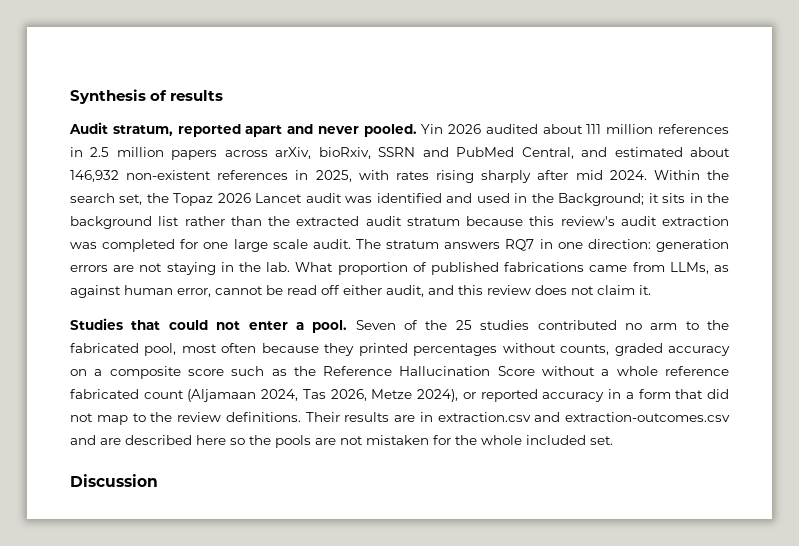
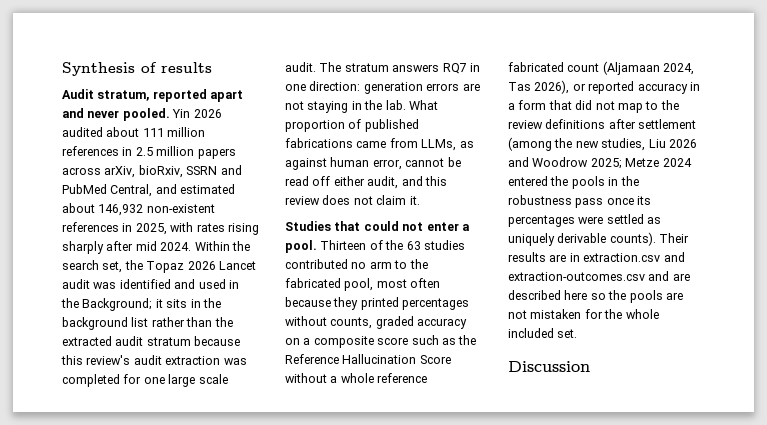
- Seven of the 25 studies contributed no arm to the fabricated pool, most often because they printed percentages without counts, graded accuracy on a composite score such as the Reference Hallucination Score without a whole reference fabricated count (Aljamaan 2024, Tas 2026, Metze 2024), or reported accuracy in a form that did not map to the review definitions.
+ Thirteen of the 63 studies contributed no arm to the fabricated pool, most often because they printed percentages without counts, graded accuracy on a composite score such as the Reference Hallucination Score without a whole reference fabricated count (Aljamaan 2024, Tas 2026), or reported accuracy in a form that did not map to the review definitions after settlement (among the new studies, Liu 2026 and Woodrow 2025; Metze 2024 entered the pools in the robustness pass once its percentages were settled as uniquely derivable counts).

